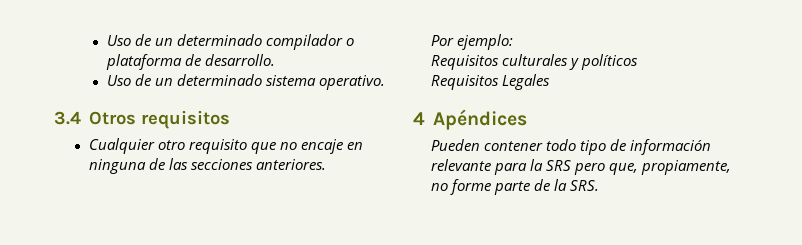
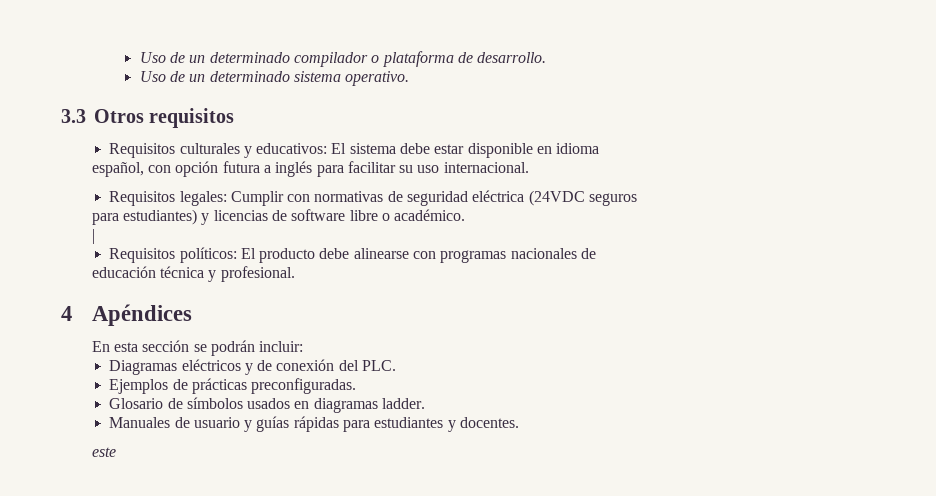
- 3.4 Otros requisitos
+ 3.3 Otros requisitos
- Cualquier otro requisito que no encaje en ninguna de las secciones anteriores.
- Por ejemplo:
- Requisitos culturales y políticos
- Requisitos Legales
+ Requisitos culturales y educativos: El sistema debe estar disponible en idioma
+ español, con opción futura a inglés para facilitar su uso internacional.
+ Requisitos legales: Cumplir con normativas de seguridad eléctrica (24VDC seguros
+ para estudiantes) y licencias de software libre o académico.
+ |
+ Requisitos políticos: El producto debe alinearse con programas nacionales de
+ educación técnica y profesional.
  4 Apéndices
- Pueden contener todo tipo de información relevante para la SRS pero que, propiamente, no forme parte de la SRS.
+ En esta sección se podrán incluir:
+ Diagramas eléctricos y de conexión del PLC.
+ Ejemplos de prácticas preconfiguradas.
+ Glosario de símbolos usados en diagramas ladder.
+ Manuales de usuario y guías rápidas para estudiantes y docentes.
+ este

